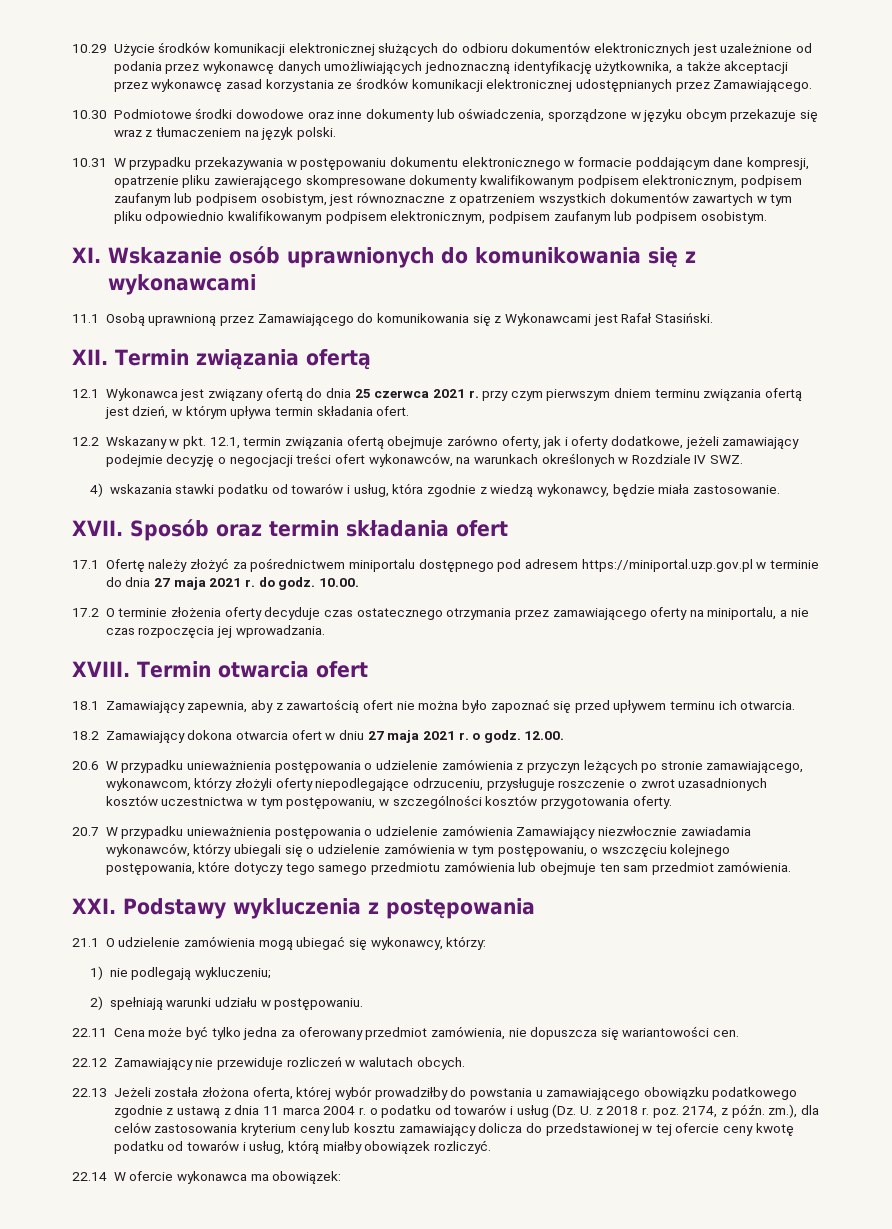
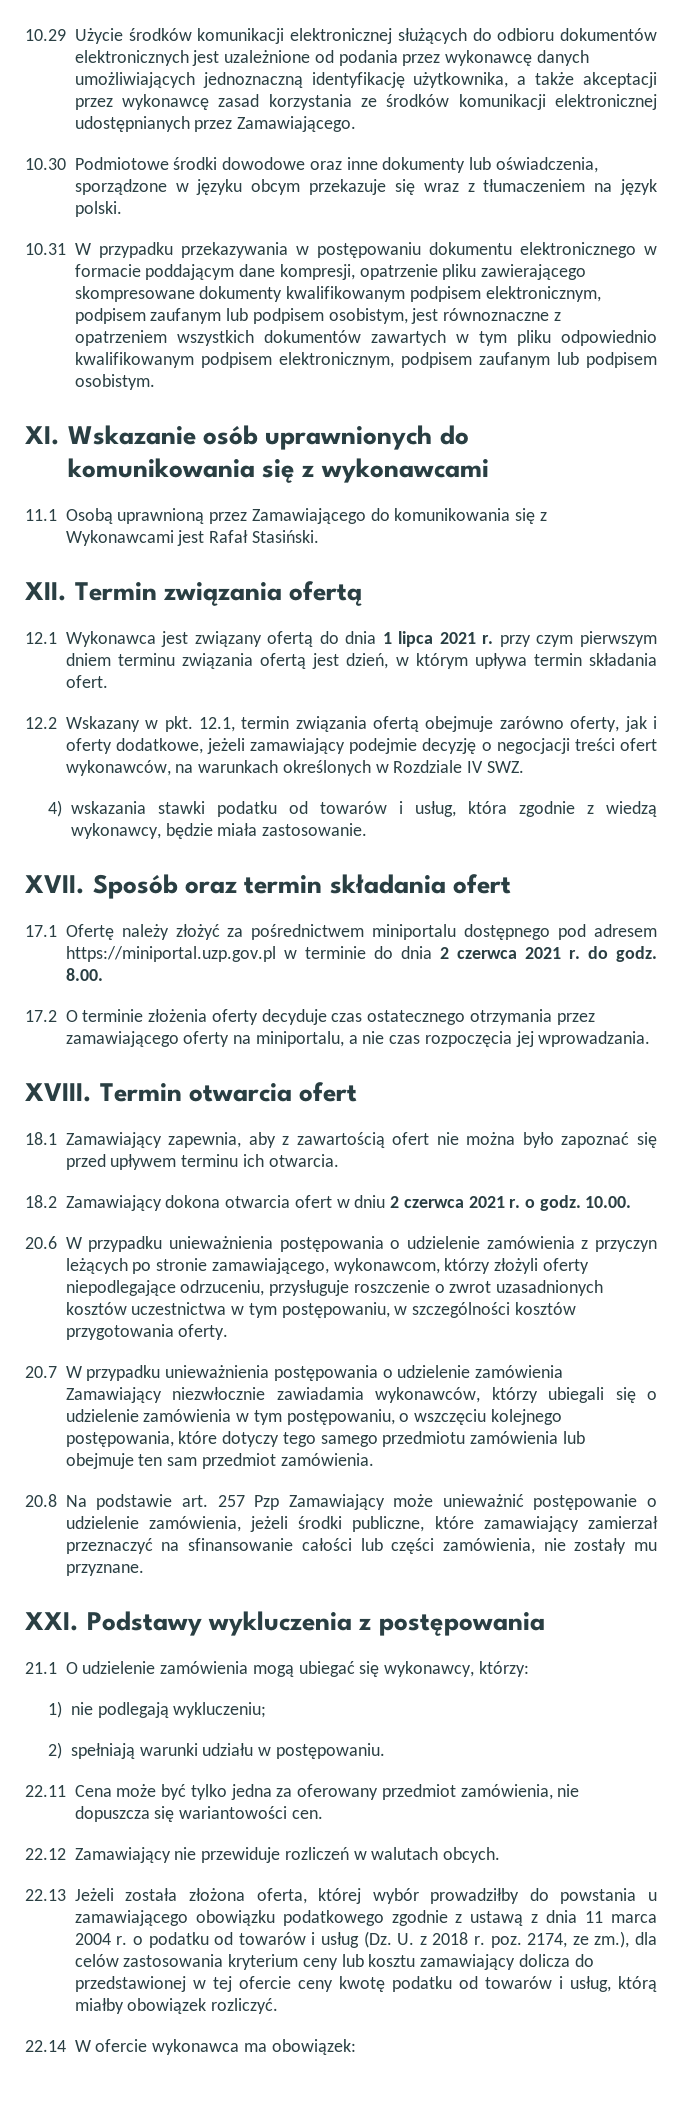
- 12.1 Wykonawca jest związany ofertą do dnia 25 czerwca 2021 r. przy czym pierwszym dniem terminu związania ofertą jest dzień, w którym upływa termin składania ofert.
+ 12.1 Wykonawca jest związany ofertą do dnia 1 lipca 2021 r. przy czym pierwszym dniem terminu związania ofertą jest dzień, w którym upływa termin składania ofert.
- 17.1 Ofertę należy złożyć za pośrednictwem miniportalu dostępnego pod adresem https://miniportal.uzp.gov.pl w terminie do dnia 27 maja 2021 r. do godz.
+ 17.1 Ofertę należy złożyć za pośrednictwem miniportalu dostępnego pod adresem https://miniportal.uzp.gov.pl w terminie do dnia 2 czerwca 2021 r. do godz.
- 10.00.
+ 8.00.
- 18.2 Zamawiający dokona otwarcia ofert w dniu 27 maja 2021 r. o godz.
+ 18.2 Zamawiający dokona otwarcia ofert w dniu 2 czerwca 2021 r. o godz.
- 12.00.
+ 10.00.
+ 20.8 Na podstawie art. 257 Pzp Zamawiający może unieważnić postępowanie o udzielenie zamówienia, jeżeli środki publiczne, które zamawiający zamierzał przeznaczyć na sfinansowanie całości lub części zamówienia, nie zostały mu przyznane.
- 22.13 Jeżeli została złożona oferta, której wybór prowadziłby do powstania u zamawiającego obowiązku podatkowego zgodnie z ustawą z dnia 11 marca 2004 r. o podatku od towarów i usług (Dz. U. z 2018 r. poz. 2174, z późn. zm.), dla celów zastosowania kryterium ceny lub kosztu zamawiający dolicza do przedstawionej w tej ofercie ceny kwotę podatku od towarów i usług, którą miałby obowiązek rozliczyć.
+ 22.13 Jeżeli została złożona oferta, której wybór prowadziłby do powstania u zamawiającego obowiązku podatkowego zgodnie z ustawą z dnia 11 marca 2004 r. o podatku od towarów i usług (Dz. U. z 2018 r. poz. 2174, ze zm.), dla celów zastosowania kryterium ceny lub kosztu zamawiający dolicza do przedstawionej w tej ofercie ceny kwotę podatku od towarów i usług, którą miałby obowiązek rozliczyć.

